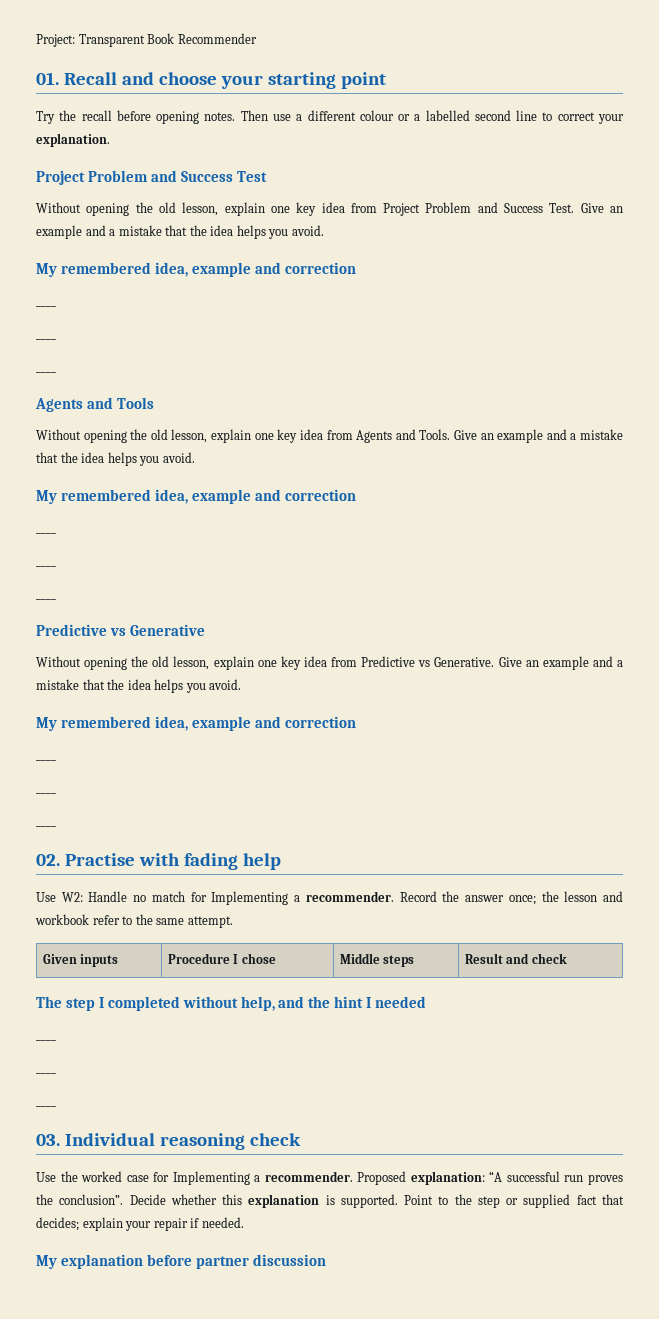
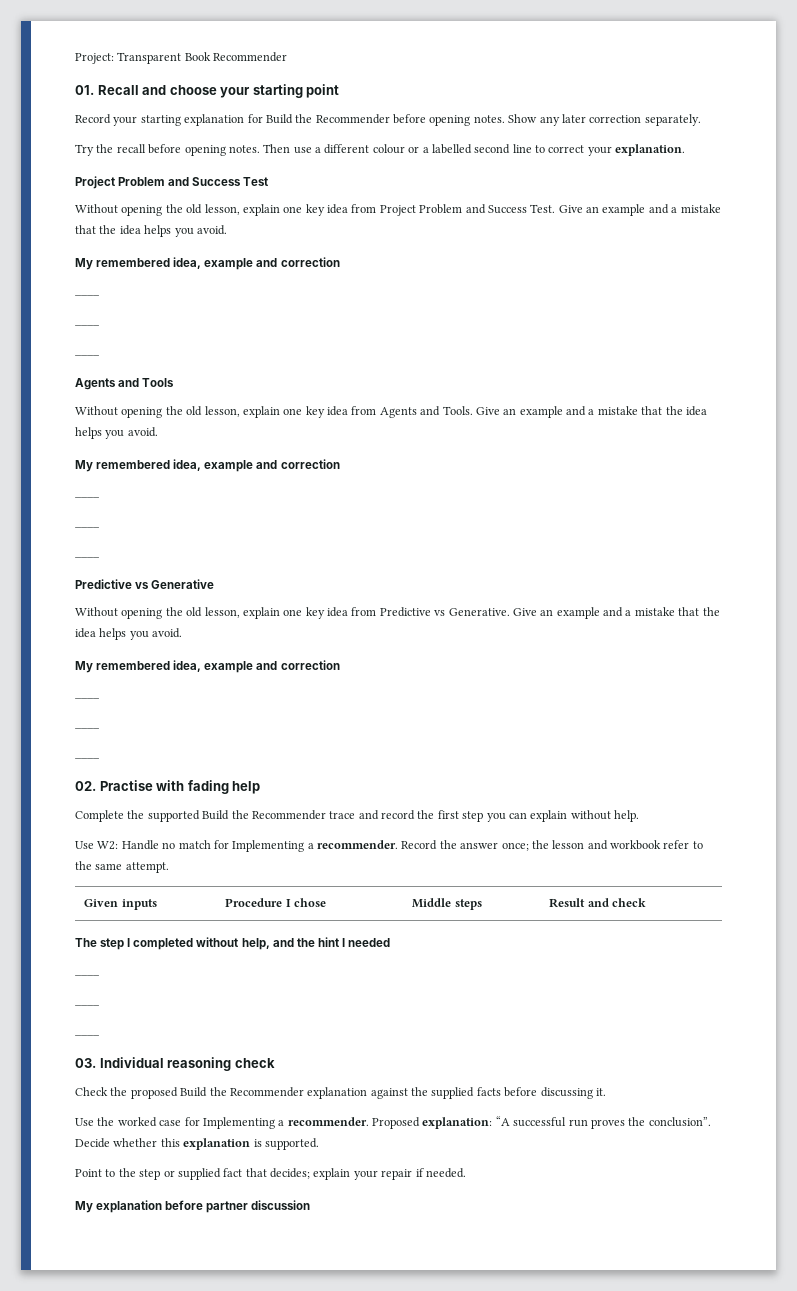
+ Record your starting explanation for Build the Recommender before opening notes. Show any later correction separately.
+ Complete the supported Build the Recommender trace and record the first step you can explain without help.
+ Check the proposed Build the Recommender explanation against the supplied facts before discussing it.
- Decide whether this explanation is supported. Point to the step or supplied fact that decides; explain your repair if needed.
+ Decide whether this explanation is supported.
+ Point to the step or supplied fact that decides; explain your repair if needed.

